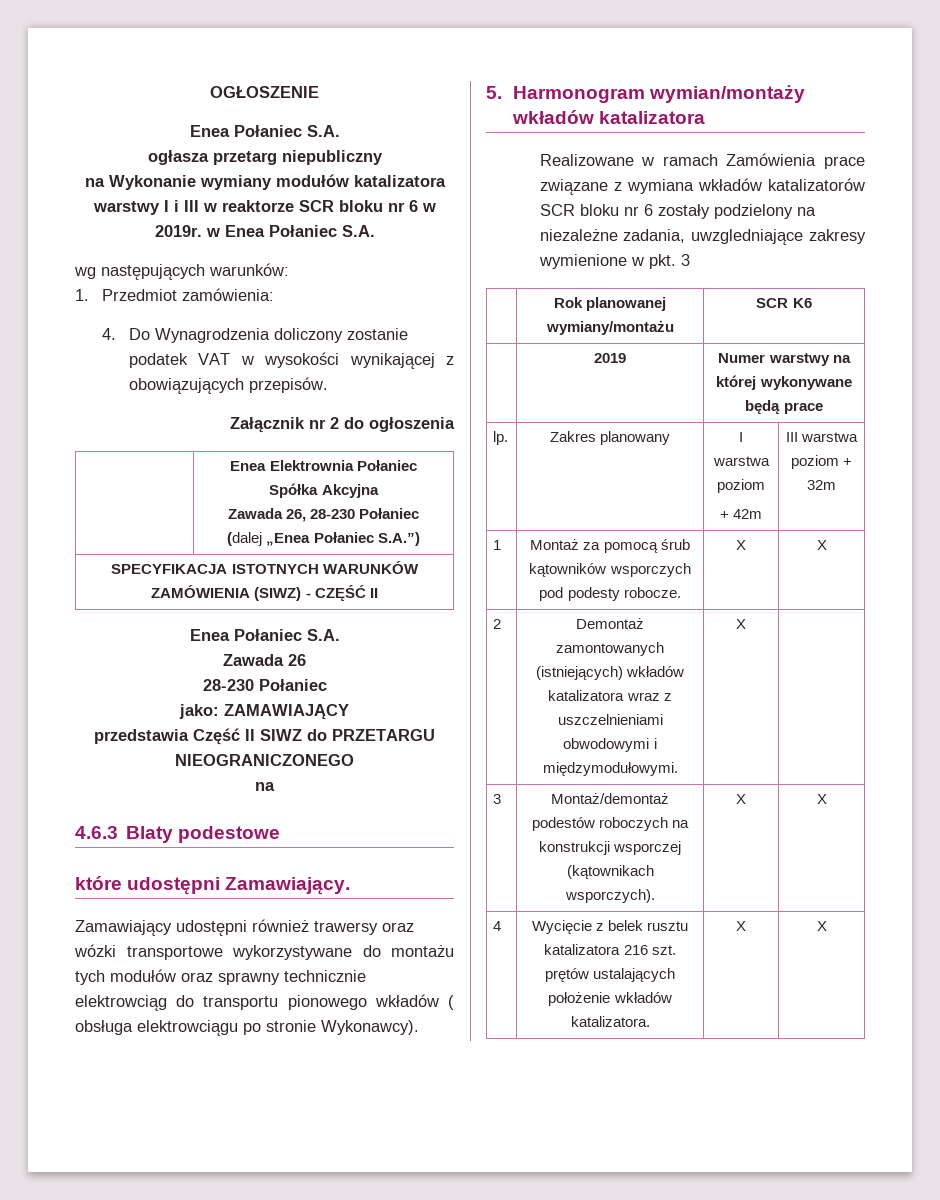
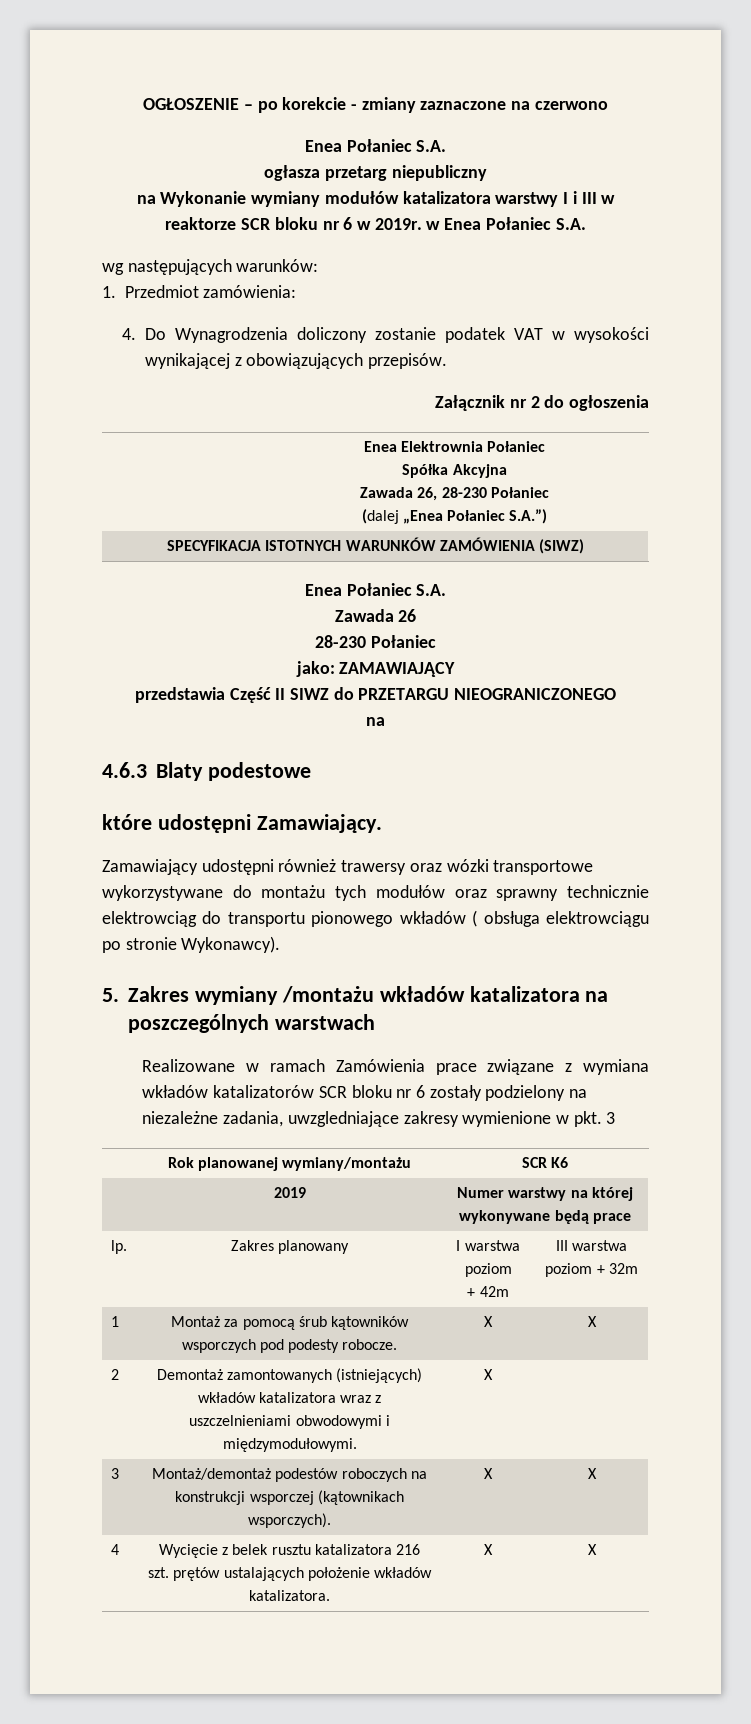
- OGŁOSZENIE
+ OGŁOSZENIE – po korekcie - zmiany zaznaczone na czerwono
- SPECYFIKACJA ISTOTNYCH WARUNKÓW ZAMÓWIENIA (SIWZ) - CZĘŚĆ II
+ SPECYFIKACJA ISTOTNYCH WARUNKÓW ZAMÓWIENIA (SIWZ)
- 5. Harmonogram wymian/montaży wkładów katalizatora
+ 5. Zakres wymiany /montażu wkładów katalizatora na poszczególnych warstwach

